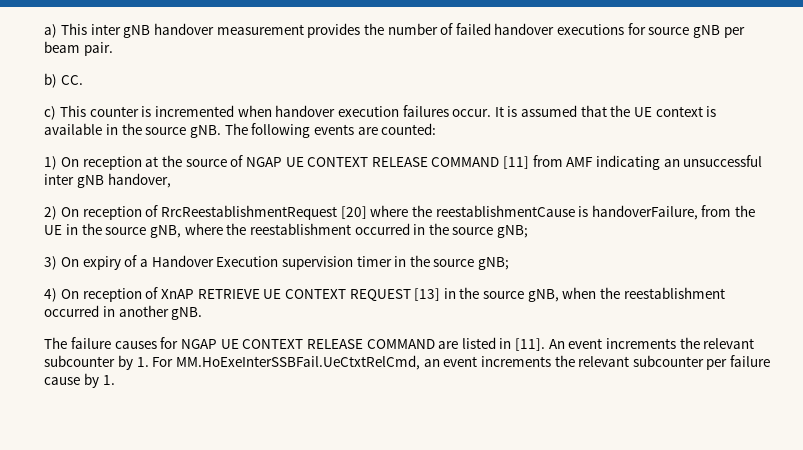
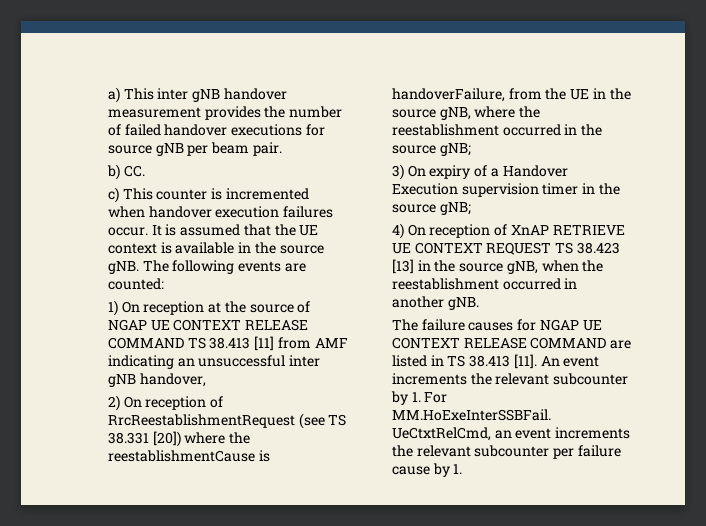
- 1) On reception at the source of NGAP UE CONTEXT RELEASE COMMAND [11] from AMF indicating an unsuccessful inter gNB handover,
+ 1) On reception at the source of NGAP UE CONTEXT RELEASE COMMAND TS 38.413 [11] from AMF indicating an unsuccessful inter gNB handover,
- 2) On reception of RrcReestablishmentRequest [20] where the reestablishmentCause is handoverFailure, from the UE in the source gNB, where the reestablishment occurred in the source gNB;
+ 2) On reception of RrcReestablishmentRequest (see TS 38.331 [20]) where the reestablishmentCause is handoverFailure, from the UE in the source gNB, where the reestablishment occurred in the source gNB;
- 4) On reception of XnAP RETRIEVE UE CONTEXT REQUEST [13] in the source gNB, when the reestablishment occurred in another gNB.
+ 4) On reception of XnAP RETRIEVE UE CONTEXT REQUEST TS 38.423 [13] in the source gNB, when the reestablishment occurred in another gNB.
- The failure causes for NGAP UE CONTEXT RELEASE COMMAND are listed in [11].
+ The failure causes for NGAP UE CONTEXT RELEASE COMMAND are listed in TS 38.413 [11].

